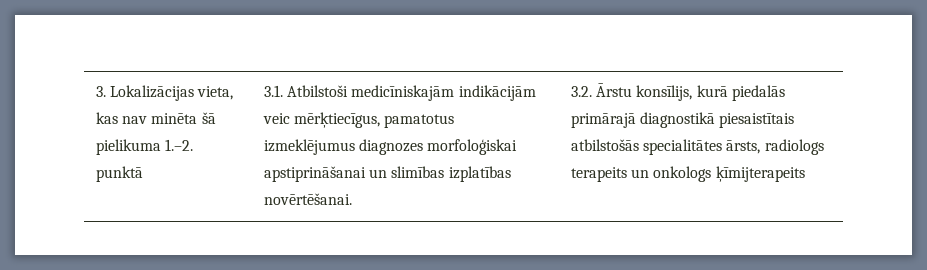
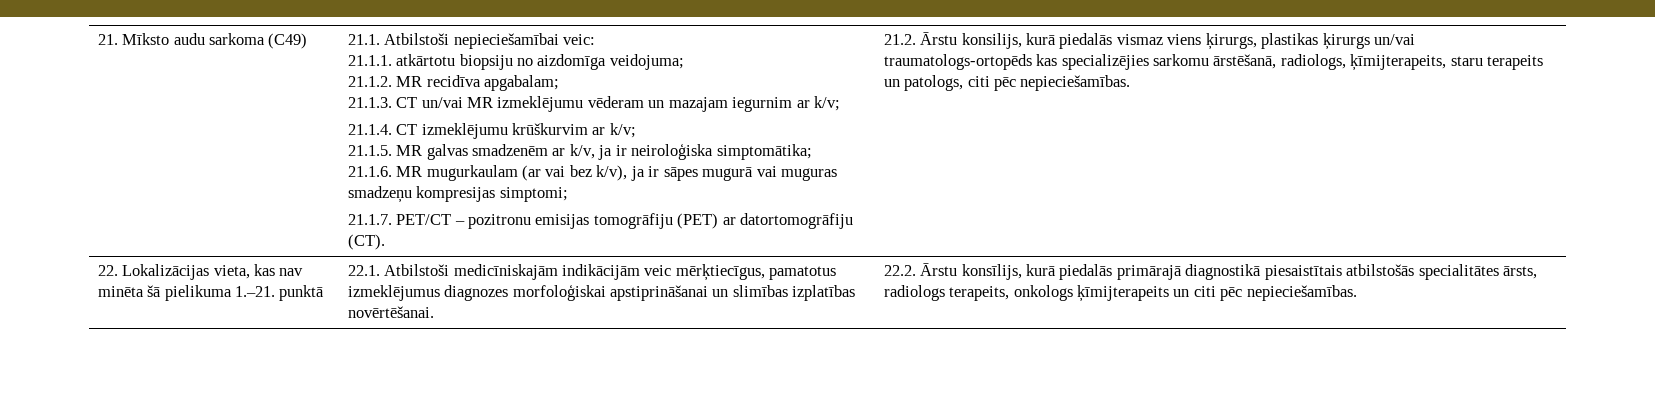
- 3. Lokalizācijas vieta, kas nav minēta šā pielikuma 1.–2. punktā
+ 21. Mīksto audu sarkoma (C49) | 21.1. Atbilstoši nepieciešamībai veic:
+ 21.1.1. atkārtotu biopsiju no aizdomīga veidojuma;
+ 21.1.2. MR recidīva apgabalam;
+ 21.1.3. CT un/vai MR izmeklējumu vēderam un mazajam iegurnim ar k/v;
+ 21.1.4. CT izmeklējumu krūškurvim ar k/v;
+ 21.1.5. MR galvas smadzenēm ar k/v, ja ir neiroloģiska simptomātika;
+ 21.1.6. MR mugurkaulam (ar vai bez k/v), ja ir sāpes mugurā vai muguras smadzeņu kompresijas simptomi;
+ 21.1.7. PET/CT – pozitronu emisijas tomogrāfiju (PET) ar datortomogrāfiju (CT). | 21.2. Ārstu konsilijs, kurā piedalās vismaz viens ķirurgs, plastikas ķirurgs un/vai traumatologs-ortopēds kas specializējies sarkomu ārstēšanā, radiologs, ķīmijterapeits, staru terapeits un patologs, citi pēc nepieciešamības.
+ 22. Lokalizācijas vieta, kas nav minēta šā pielikuma 1.–21. punktā
- 3.1. Atbilstoši medicīniskajām indikācijām veic mērķtiecīgus, pamatotus izmeklējumus diagnozes morfoloģiskai apstiprināšanai un slimības izplatības novērtēšanai.
+ 22.1. Atbilstoši medicīniskajām indikācijām veic mērķtiecīgus, pamatotus izmeklējumus diagnozes morfoloģiskai apstiprināšanai un slimības izplatības novērtēšanai.
- 3.2. Ārstu konsīlijs, kurā piedalās primārajā diagnostikā piesaistītais atbilstošās specialitātes ārsts, radiologs terapeits un onkologs ķīmijterapeits
+ 22.2. Ārstu konsīlijs, kurā piedalās primārajā diagnostikā piesaistītais atbilstošās specialitātes ārsts, radiologs terapeits, onkologs ķīmijterapeits un citi pēc nepieciešamības.

